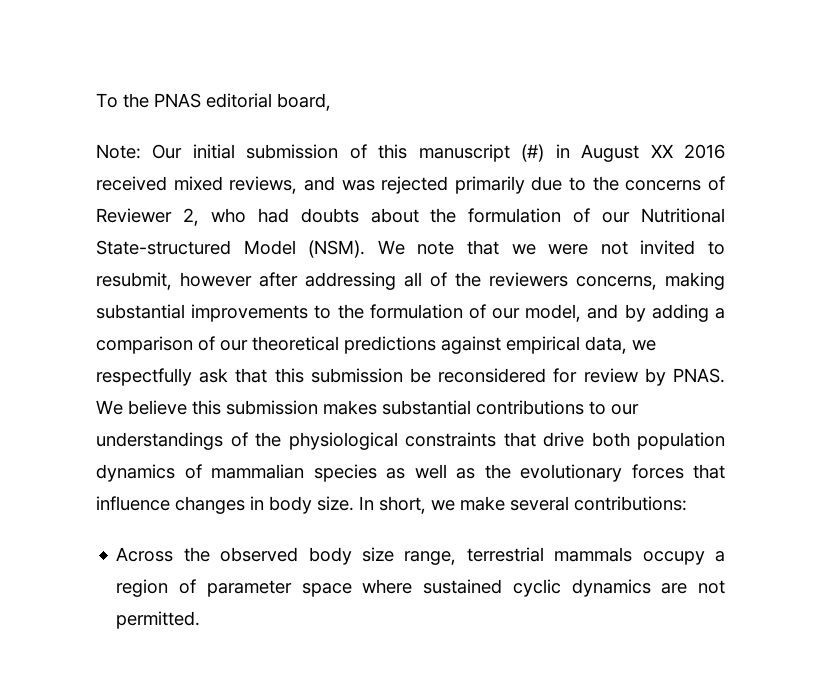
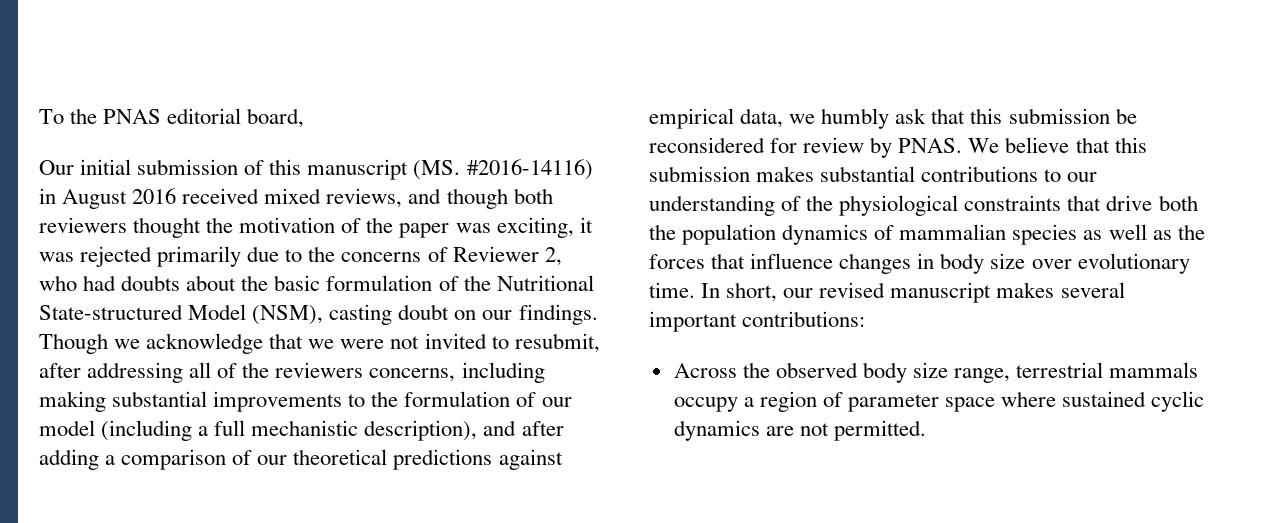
- Note: Our initial submission of this manuscript (#) in August XX 2016 received mixed reviews, and was rejected primarily due to the concerns of Reviewer 2, who had doubts about the formulation of our Nutritional State-structured Model (NSM). We note that we were not invited to resubmit, however after addressing all of the reviewers concerns, making substantial improvements to the formulation of our model, and by adding a comparison of our theoretical predictions against empirical data, we respectfully ask that this submission be reconsidered for review by PNAS.
+ Our initial submission of this manuscript (MS. #2016-14116) in August 2016 received mixed reviews, and though both reviewers thought the motivation of the paper was exciting, it was rejected primarily due to the concerns of Reviewer 2, who had doubts about the basic formulation of the Nutritional State-structured Model (NSM), casting doubt on our findings. Though we acknowledge that we were not invited to resubmit, after addressing all of the reviewers concerns, including making substantial improvements to the formulation of our model (including a full mechanistic description), and after adding a comparison of our theoretical predictions against empirical data, we humbly ask that this submission be reconsidered for review by PNAS.
- We believe this submission makes substantial contributions to our understandings of the physiological constraints that drive both population dynamics of mammalian species as well as the evolutionary forces that influence changes in body size. In short, we make several contributions:
+ We believe that this submission makes substantial contributions to our understanding of the physiological constraints that drive both the population dynamics of mammalian species as well as the forces that influence changes in body size over evolutionary time. In short, our revised manuscript makes several important contributions:

